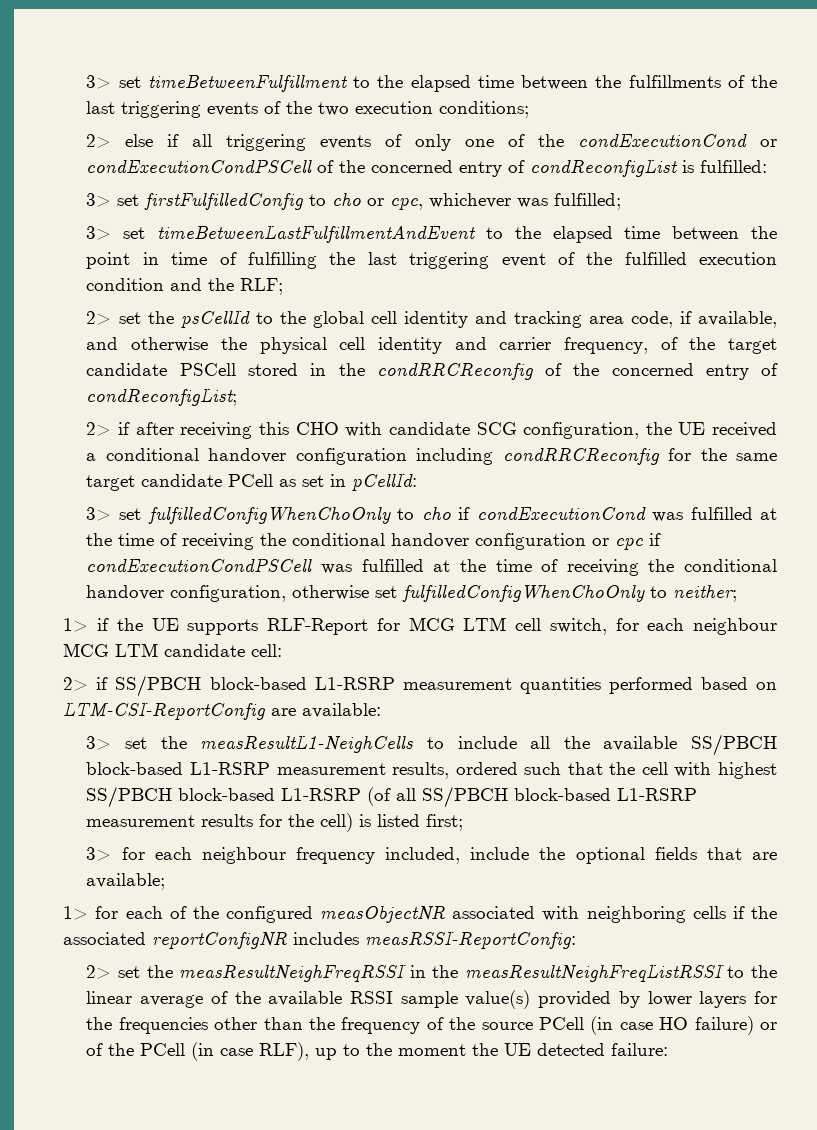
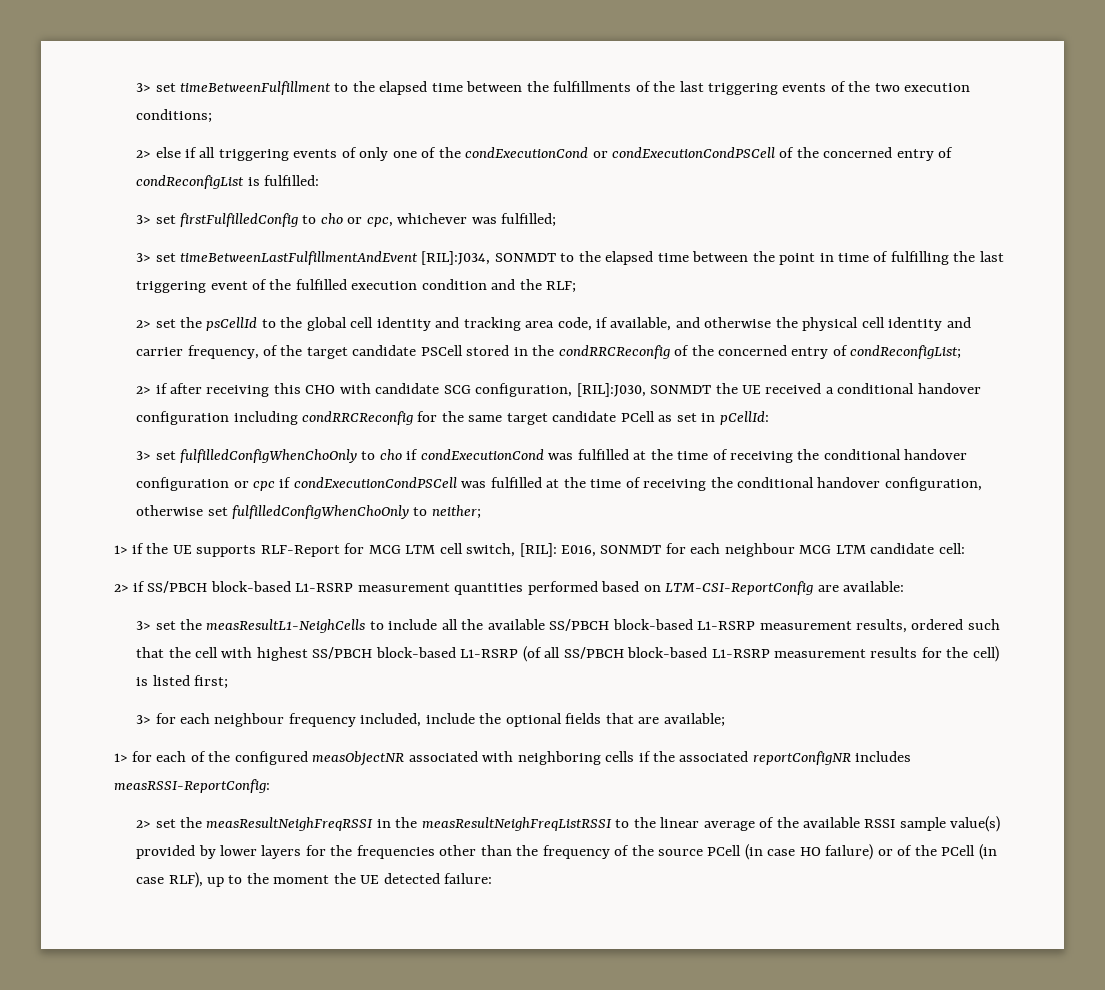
- 3> set timeBetweenLastFulfillmentAndEvent to the elapsed time between the point in time of fulfilling the last triggering event of the fulfilled execution condition and the RLF;
+ 3> set timeBetweenLastFulfillmentAndEvent [RIL]:J034, SONMDT to the elapsed time between the point in time of fulfilling the last triggering event of the fulfilled execution condition and the RLF;
- 2> if after receiving this CHO with candidate SCG configuration, the UE received a conditional handover configuration including condRRCReconfig for the same target candidate PCell as set in pCellId:
+ 2> if after receiving this CHO with candidate SCG configuration, [RIL]:J030, SONMDT the UE received a conditional handover configuration including condRRCReconfig for the same target candidate PCell as set in pCellId:
- 1> if the UE supports RLF-Report for MCG LTM cell switch, for each neighbour MCG LTM candidate cell:
+ 1> if the UE supports RLF-Report for MCG LTM cell switch, [RIL]: E016, SONMDT for each neighbour MCG LTM candidate cell:

